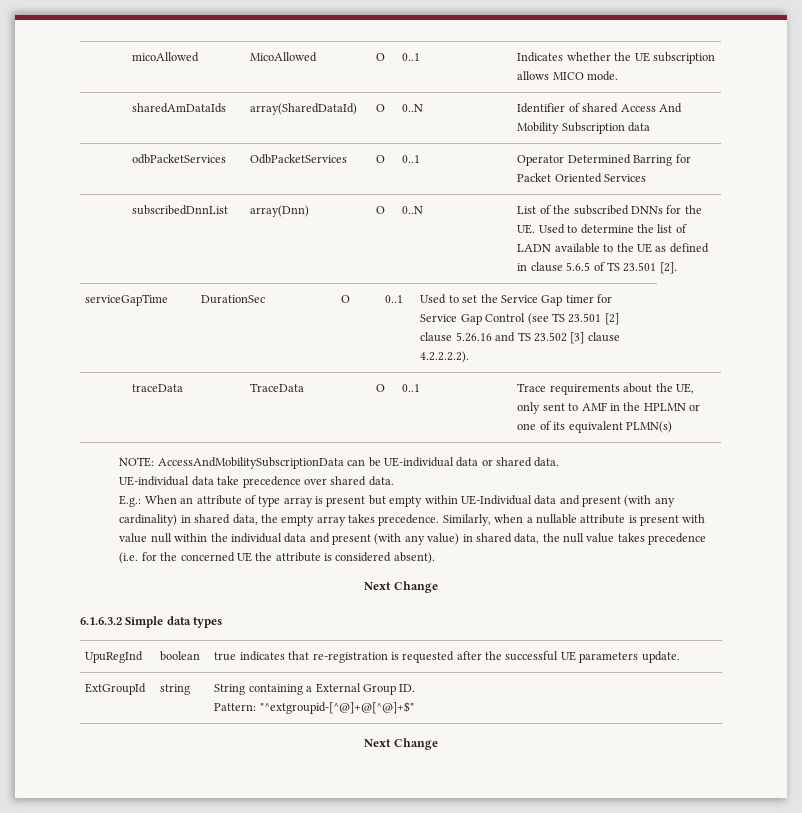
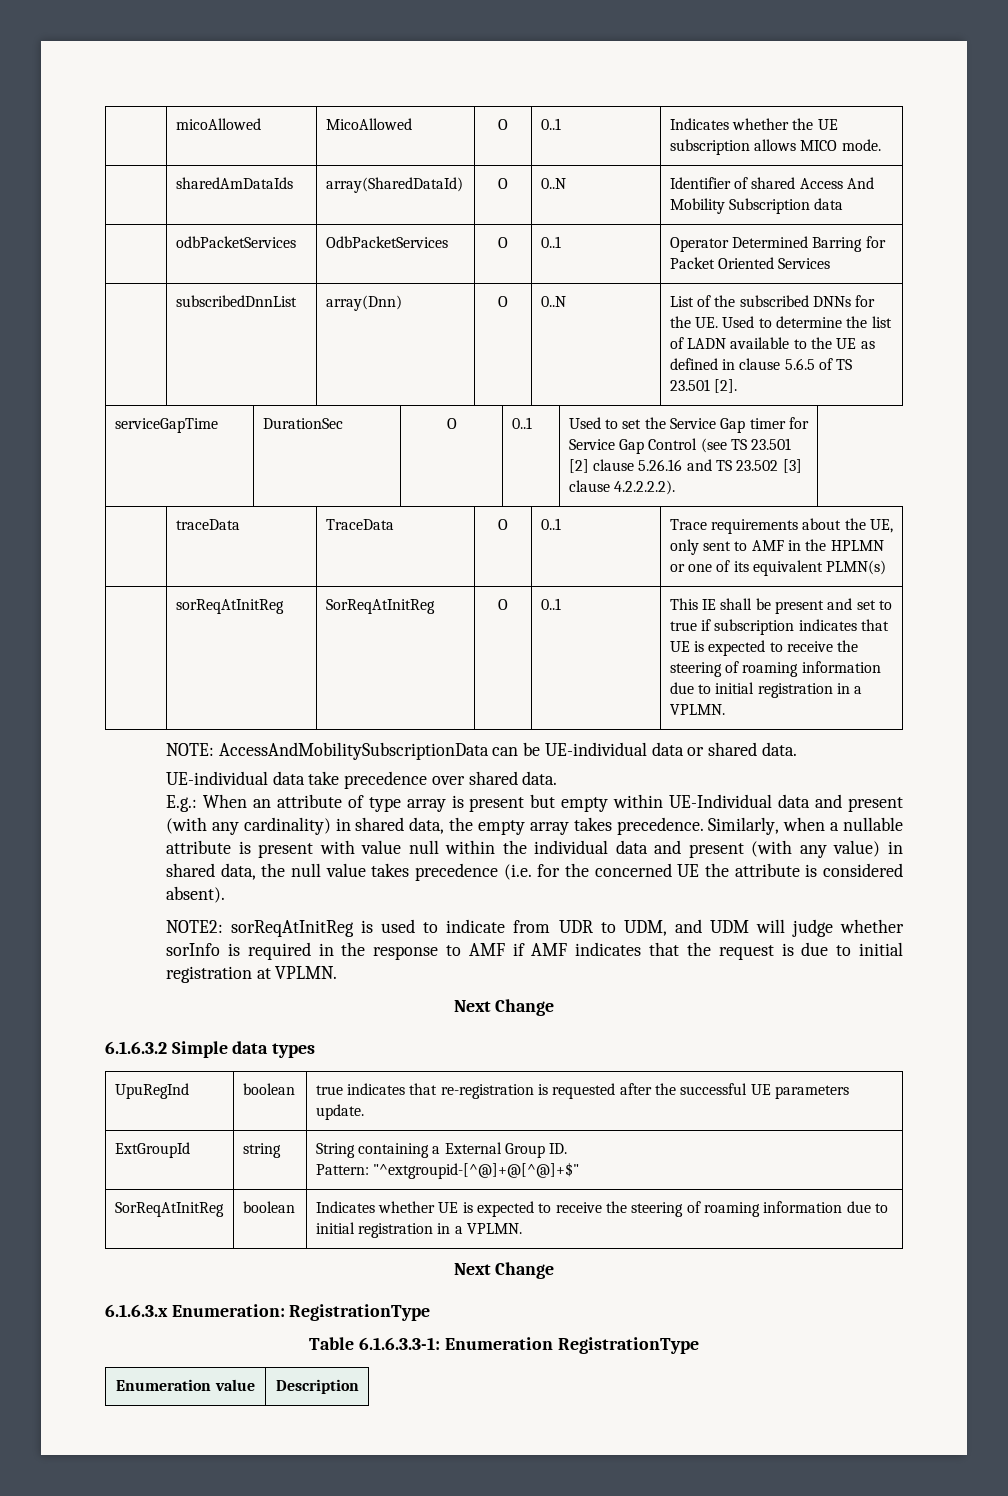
+ | sorReqAtInitReg | SorReqAtInitReg | O | 0..1 | This IE shall be present and set to true if subscription indicates that UE is expected to receive the steering of roaming information due to initial registration in a VPLMN.
+ NOTE2: sorReqAtInitReg is used to indicate from UDR to UDM, and UDM will judge whether sorInfo is required in the response to AMF if AMF indicates that the request is due to initial registration at VPLMN.
  ExtGroupId | string | String containing a External Group ID.
  Pattern: "^extgroupid-[^@]+@[^@]+$"
+ SorReqAtInitReg | boolean | Indicates whether UE is expected to receive the steering of roaming information due to initial registration in a VPLMN.
  Next Change
+ 6.1.6.3.x Enumeration: RegistrationType
+ Table 6.1.6.3.3-1: Enumeration RegistrationType
+ Enumeration value | Description

